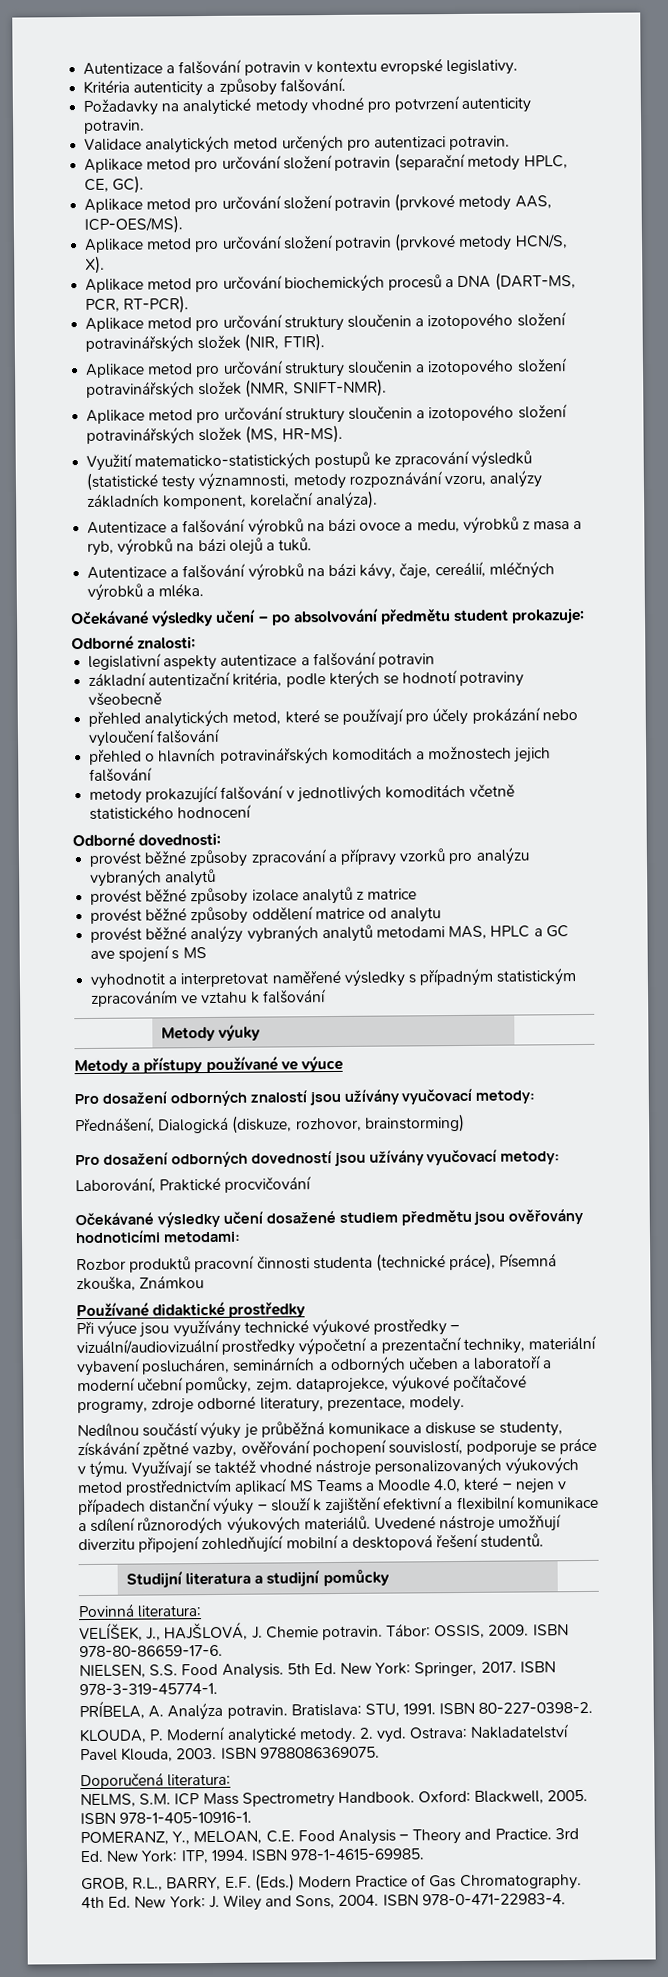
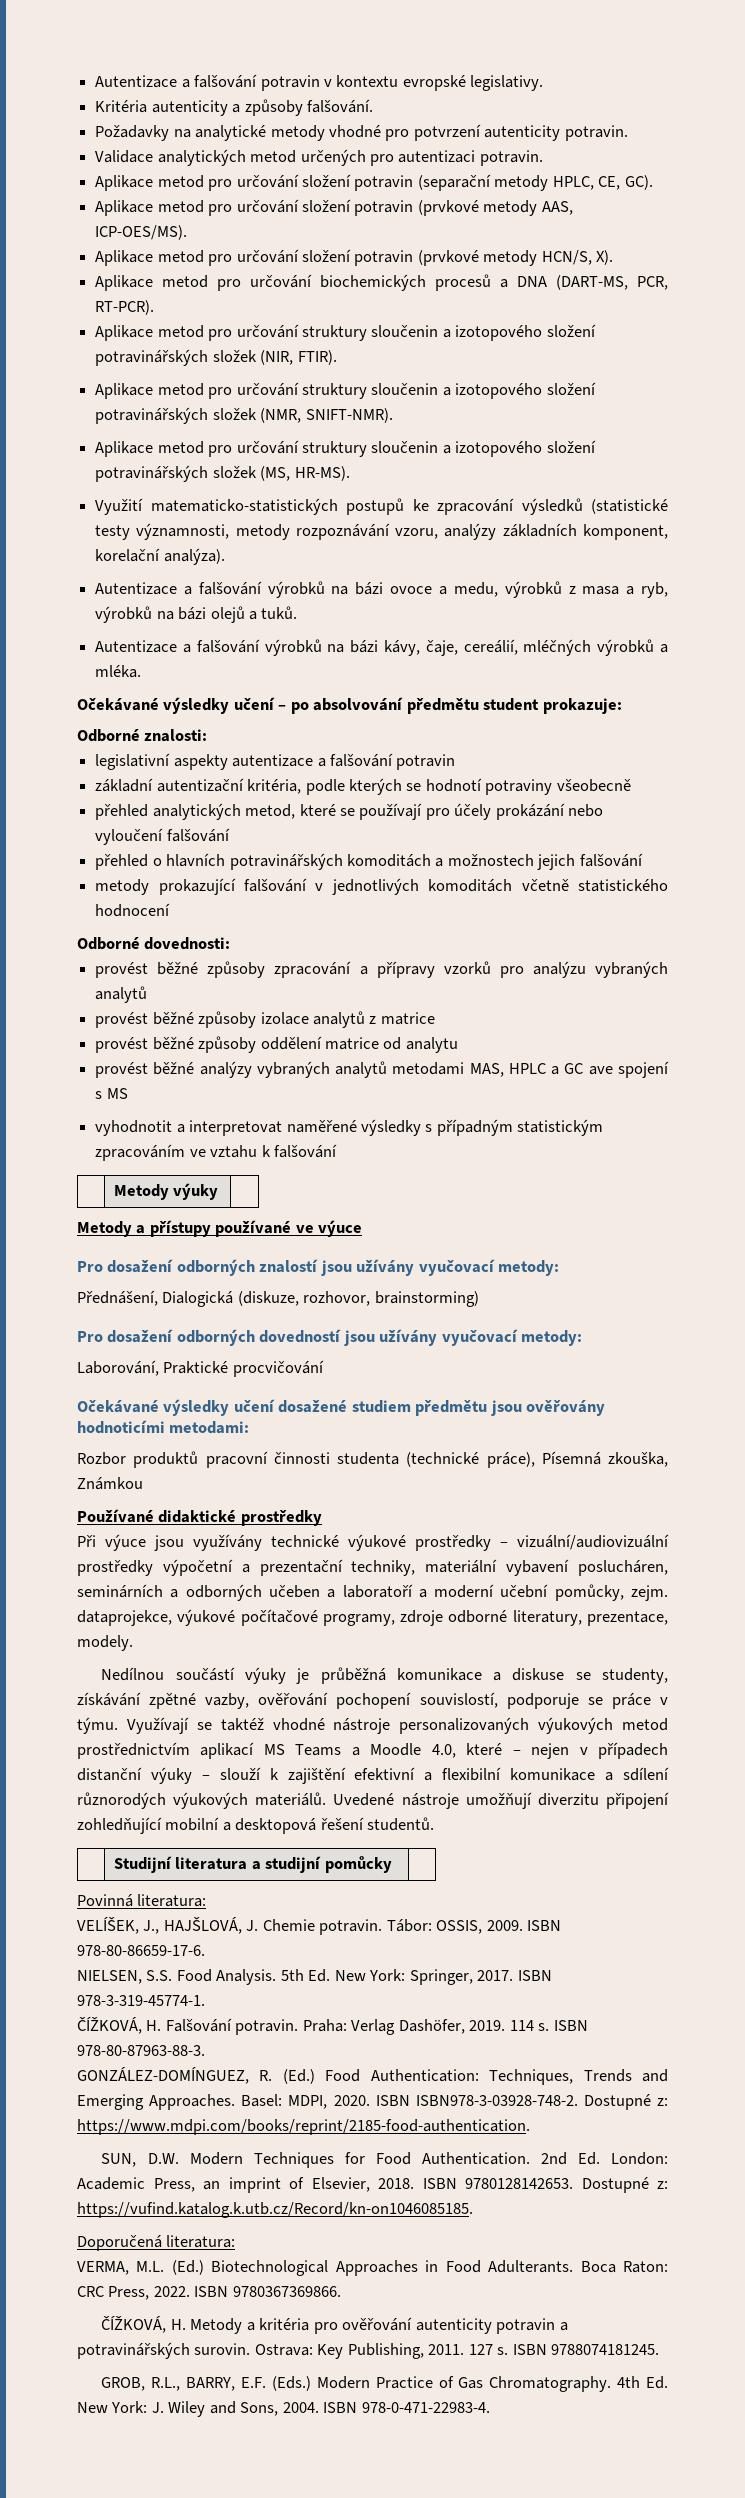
- PRÍBELA, A. Analýza potravin. Bratislava: STU, 1991. ISBN 80-227-0398-2.
- KLOUDA, P. Moderní analytické metody. 2. vyd. Ostrava: Nakladatelství Pavel Klouda, 2003. ISBN 9788086369075.
+ ČÍŽKOVÁ, H. Falšování potravin. Praha: Verlag Dashöfer, 2019. 114 s. ISBN 978-80-87963-88-3.
+ GONZÁLEZ-DOMÍNGUEZ, R. (Ed.) Food Authentication: Techniques, Trends and Emerging Approaches. Basel: MDPI, 2020. ISBN ISBN978-3-03928-748-2. Dostupné z: https://www.mdpi.com/books/reprint/2185-food-authentication.
+ SUN, D.W. Modern Techniques for Food Authentication. 2nd Ed. London: Academic Press, an imprint of Elsevier, 2018. ISBN 9780128142653. Dostupné z: https://vufind.katalog.k.utb.cz/Record/kn-on1046085185.
  Doporučená literatura:
- NELMS, S.M. ICP Mass Spectrometry Handbook. Oxford: Blackwell, 2005. ISBN 978-1-405-10916-1.
- POMERANZ, Y., MELOAN, C.E. Food Analysis – Theory and Practice. 3rd Ed. New York: ITP, 1994. ISBN 978-1-4615-69985.
+ VERMA, M.L. (Ed.) Biotechnological Approaches in Food Adulterants. Boca Raton: CRC Press, 2022. ISBN 9780367369866.
+ ČÍŽKOVÁ, H. Metody a kritéria pro ověřování autenticity potravin a potravinářských surovin. Ostrava: Key Publishing, 2011. 127 s. ISBN 9788074181245.

